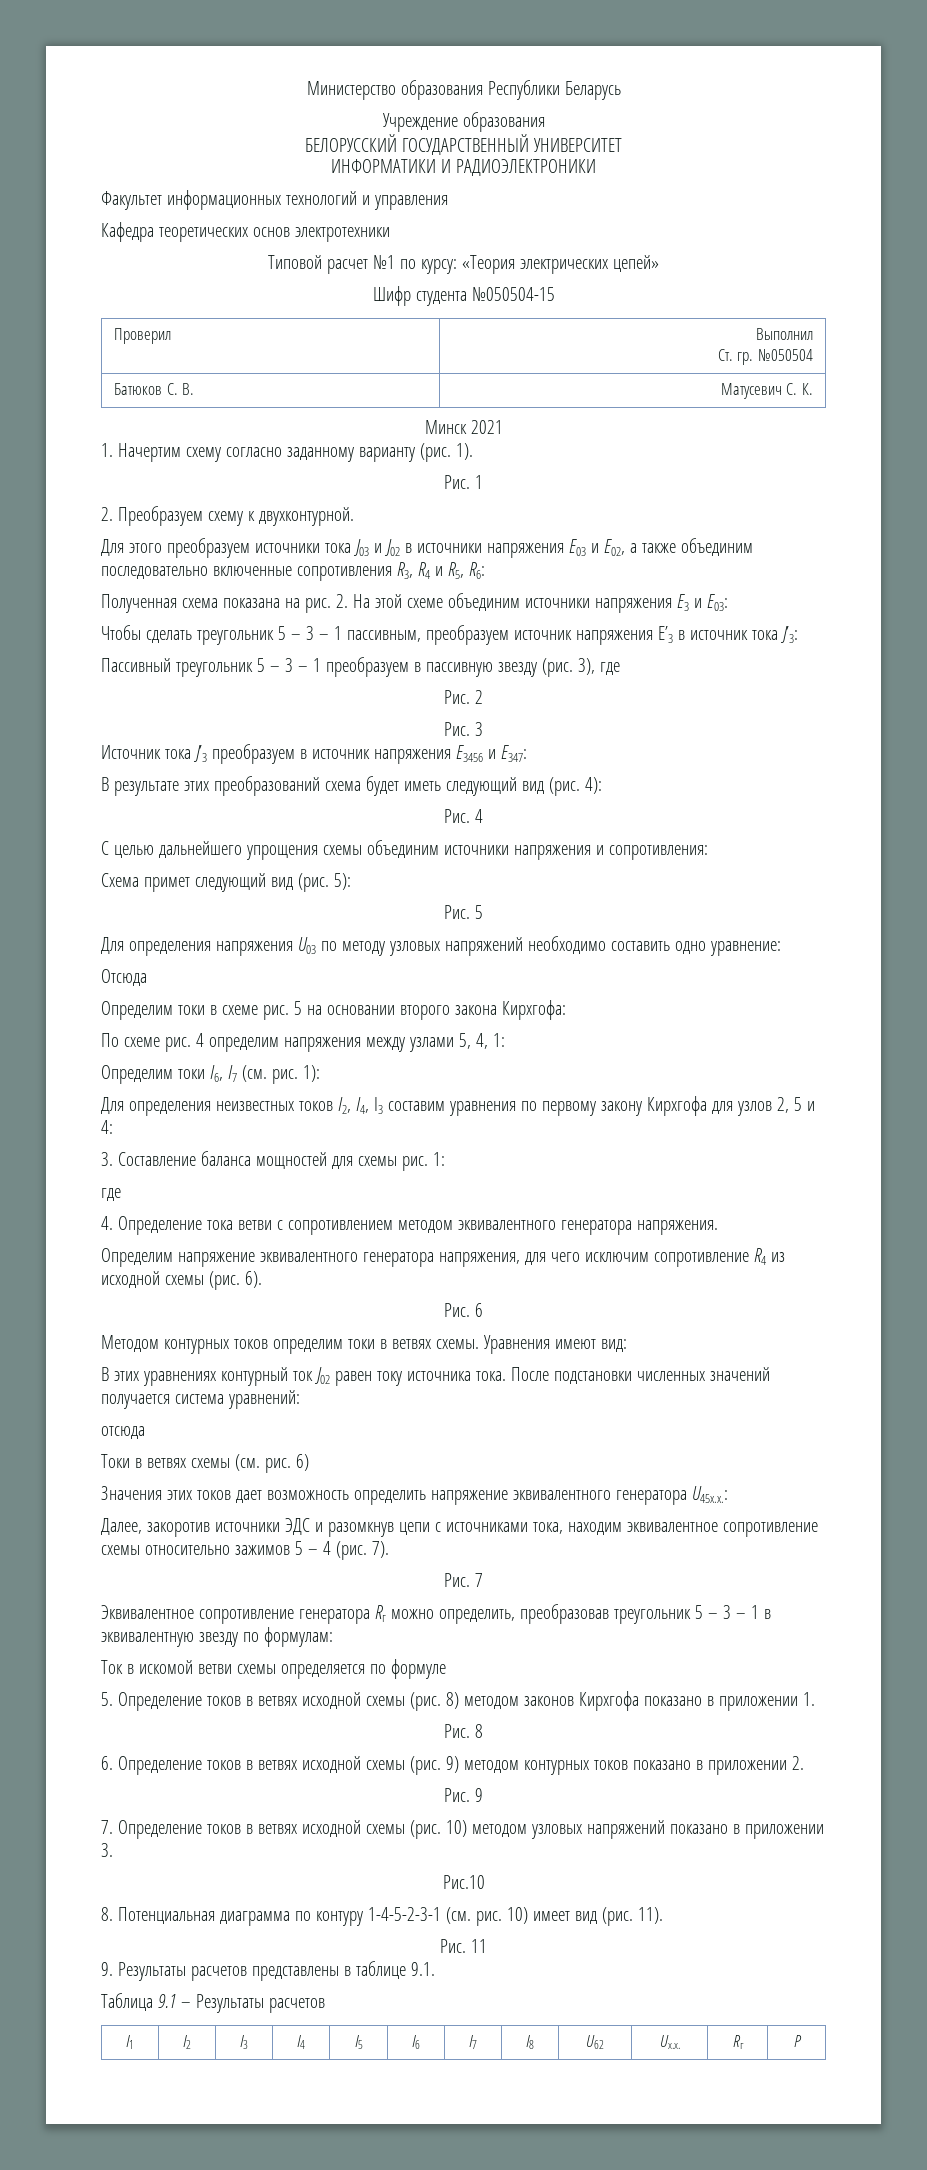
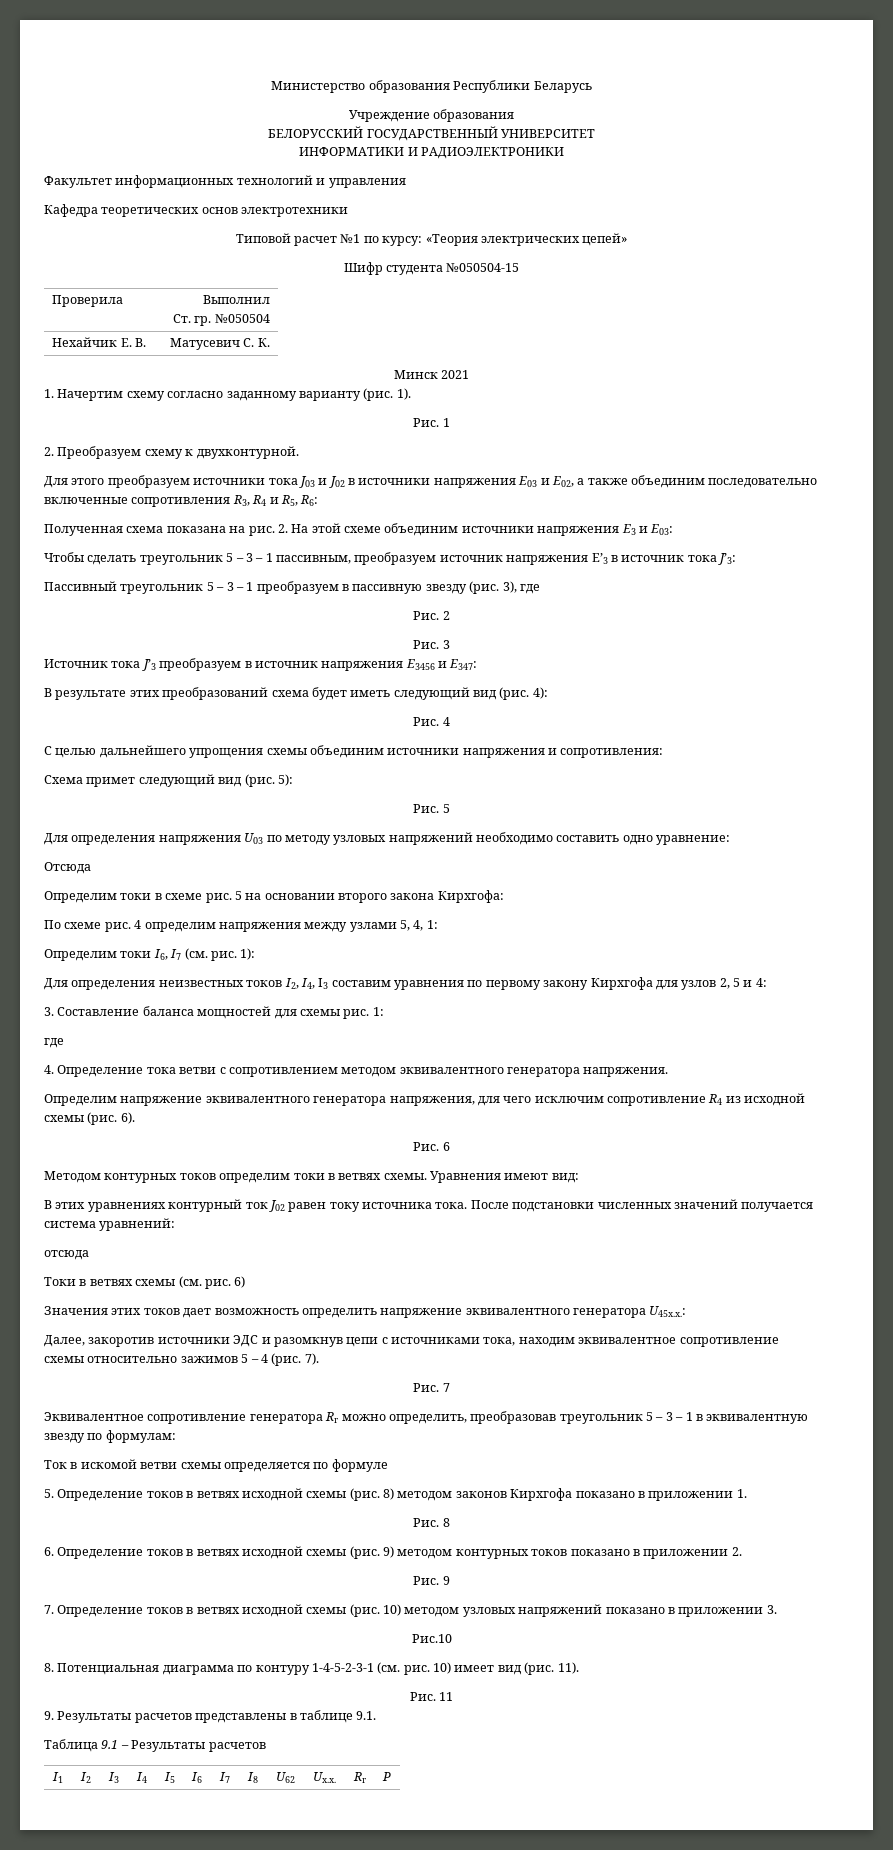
- Проверил | Выполнил
+ Проверила | Выполнил
- Батюков С. В. | Матусевич С. К.
+ Нехайчик Е. В. | Матусевич С. К.

